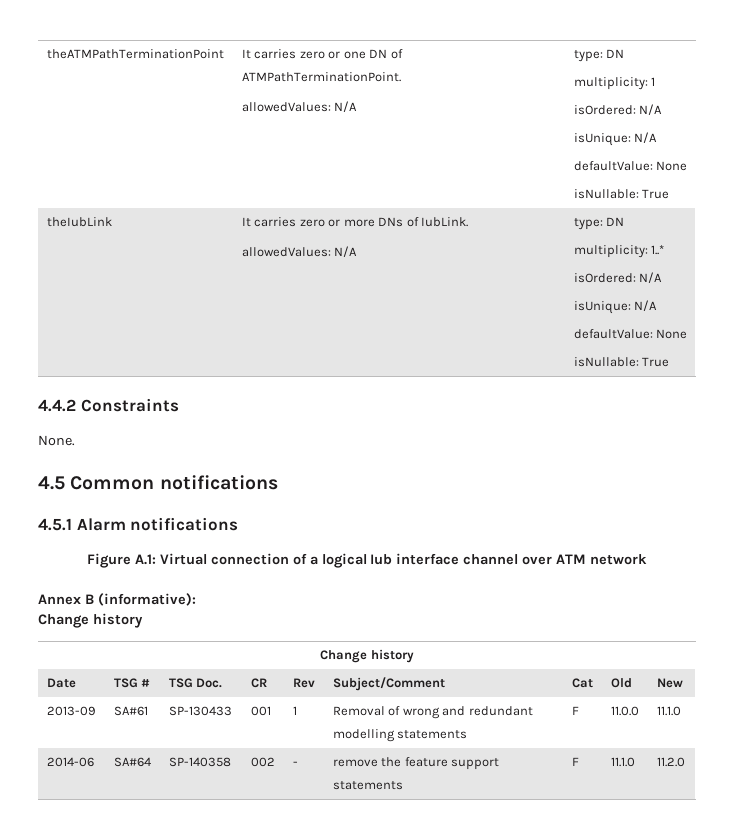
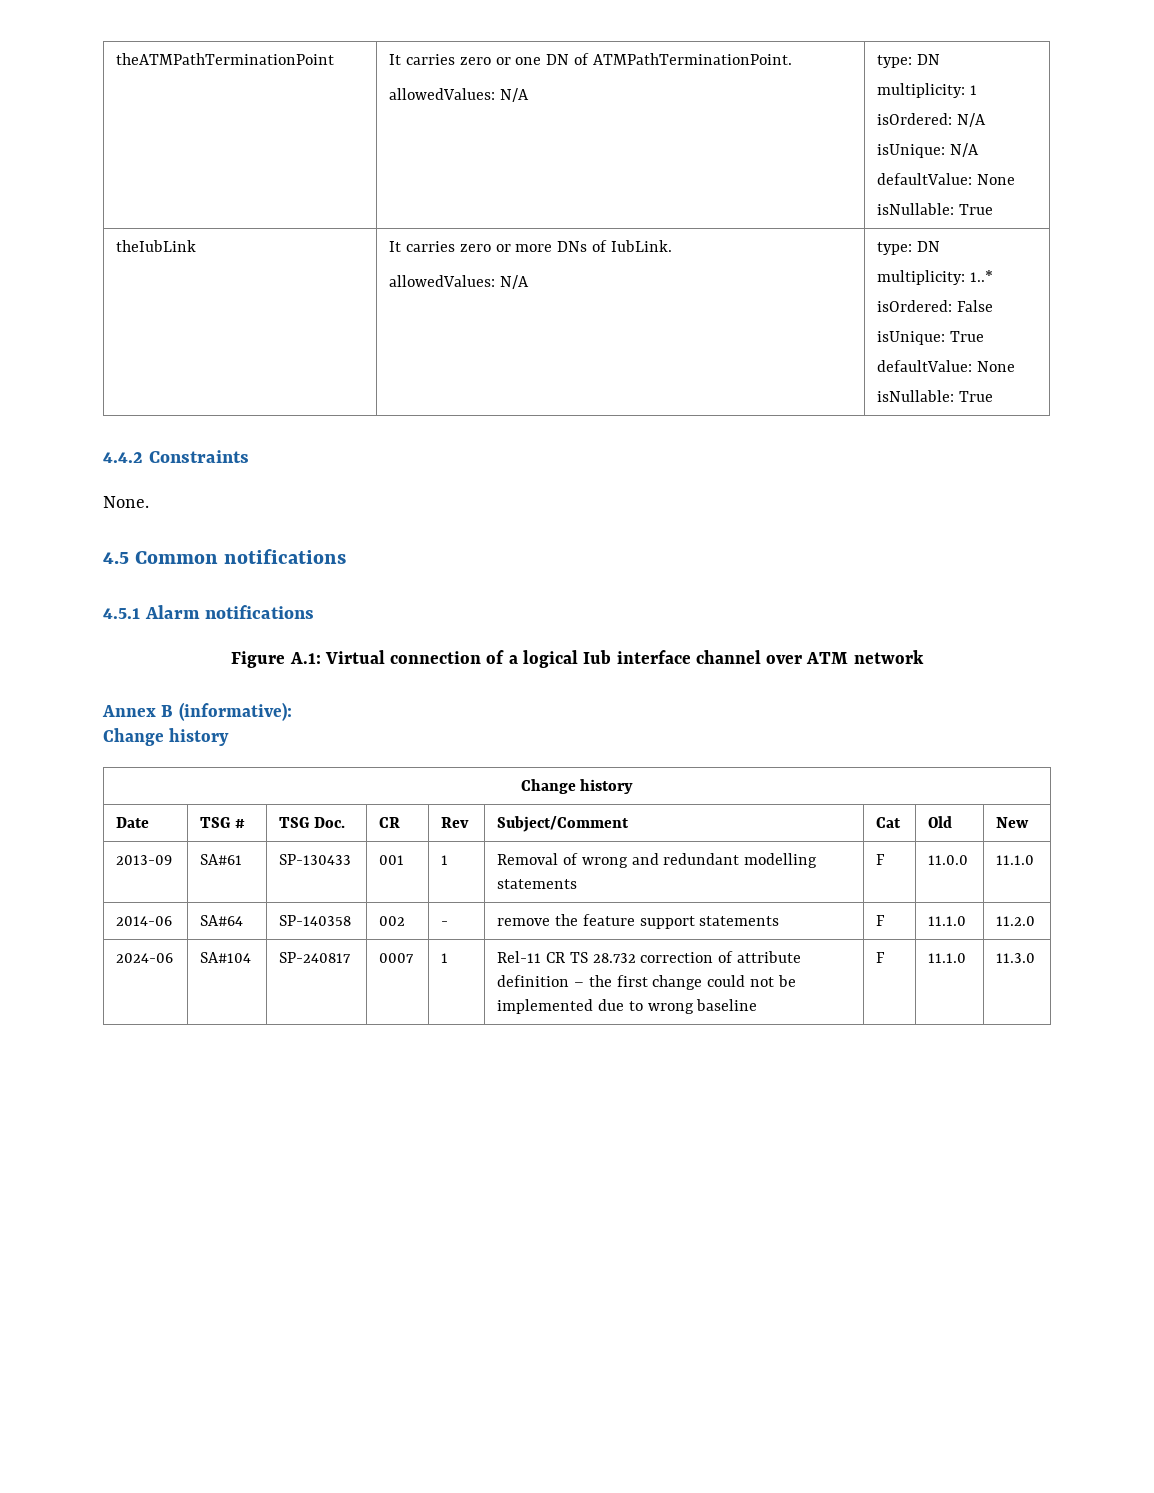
  theIubLink | It carries zero or more DNs of IubLink.
  allowedValues: N/A | type: DN
  multiplicity: 1..*
- isOrdered: N/A
- isUnique: N/A
+ isOrdered: False
+ isUnique: True
+ 2024-06 | SA#104 | SP-240817 | 0007 | 1 | Rel-11 CR TS 28.732 correction of attribute definition – the first change could not be implemented due to wrong baseline | F | 11.1.0 | 11.3.0

